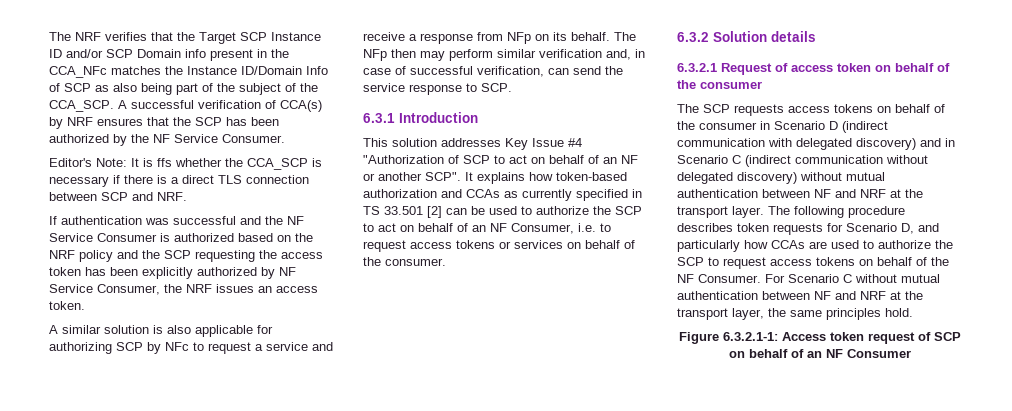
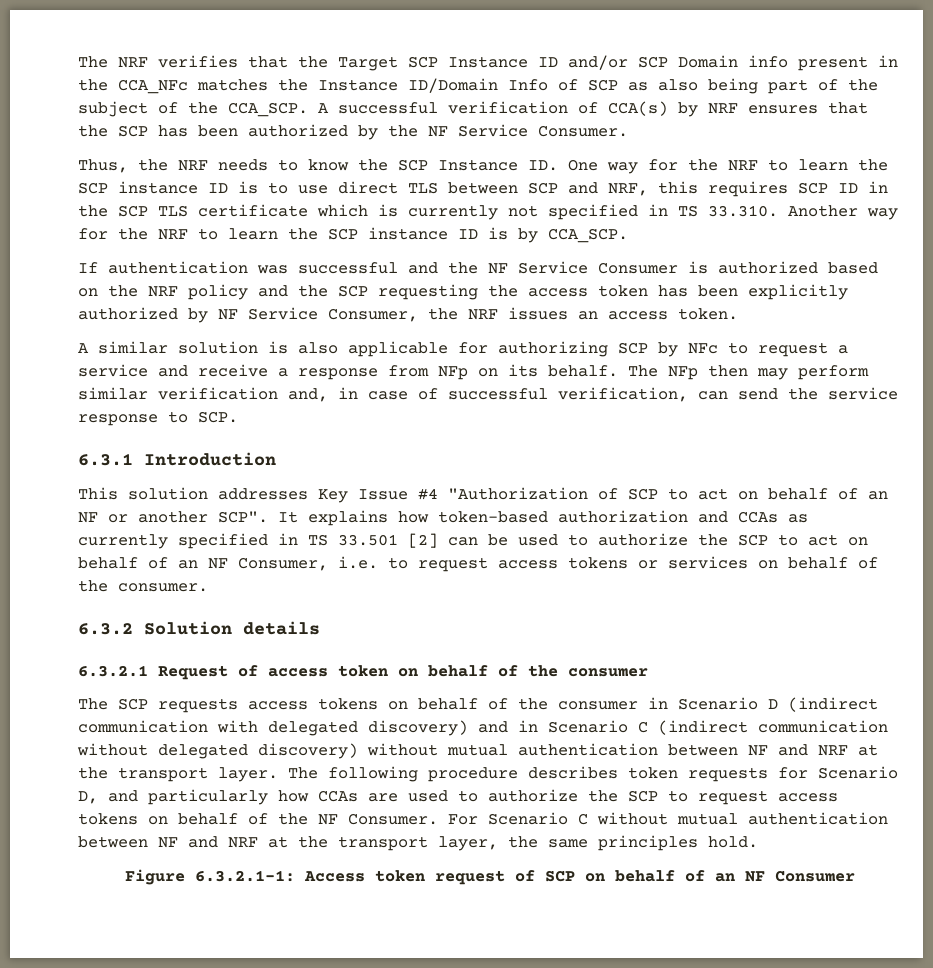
- Editor's Note: It is ffs whether the CCA_SCP is necessary if there is a direct TLS connection between SCP and NRF.
+ Thus, the NRF needs to know the SCP Instance ID. One way for the NRF to learn the SCP instance ID is to use direct TLS between SCP and NRF, this requires SCP ID in the SCP TLS certificate which is currently not specified in TS 33.310. Another way for the NRF to learn the SCP instance ID is by CCA_SCP.

